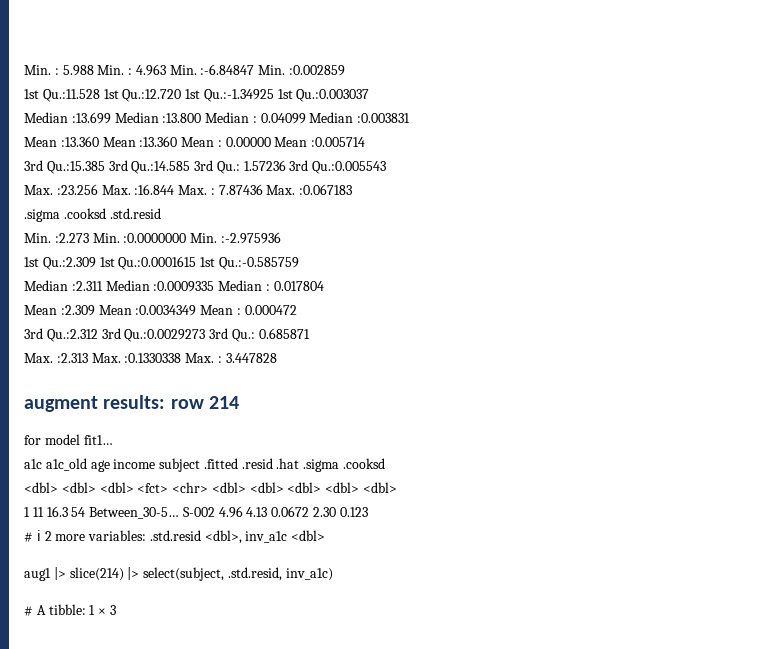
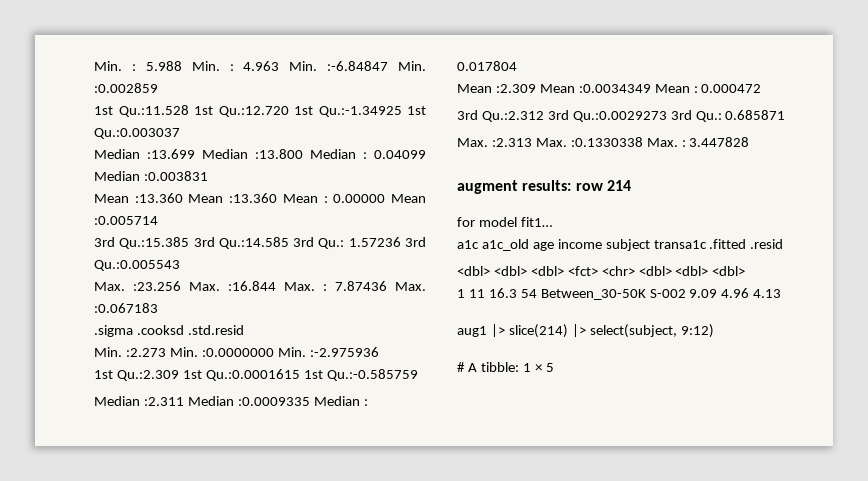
- a1c a1c_old age income subject .fitted .resid .hat .sigma .cooksd
+ a1c a1c_old age income subject transa1c .fitted .resid
- <dbl> <dbl> <dbl> <fct> <chr> <dbl> <dbl> <dbl> <dbl> <dbl>
+ <dbl> <dbl> <dbl> <fct> <chr> <dbl> <dbl> <dbl>
- 1 11 16.3 54 Between_30-5… S-002 4.96 4.13 0.0672 2.30 0.123
- # ℹ 2 more variables: .std.resid <dbl>, inv_a1c <dbl>
+ 1 11 16.3 54 Between_30-50K S-002 9.09 4.96 4.13
- aug1 |> slice(214) |> select(subject, .std.resid, inv_a1c)
+ aug1 |> slice(214) |> select(subject, 9:12)
- # A tibble: 1 × 3
+ # A tibble: 1 × 5

